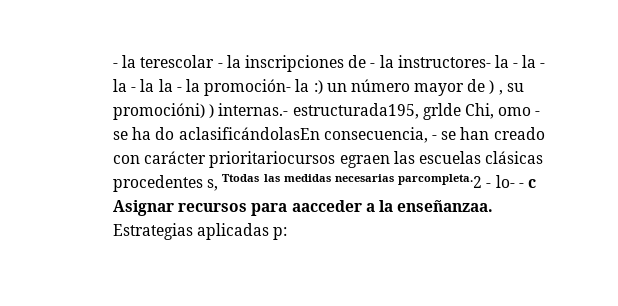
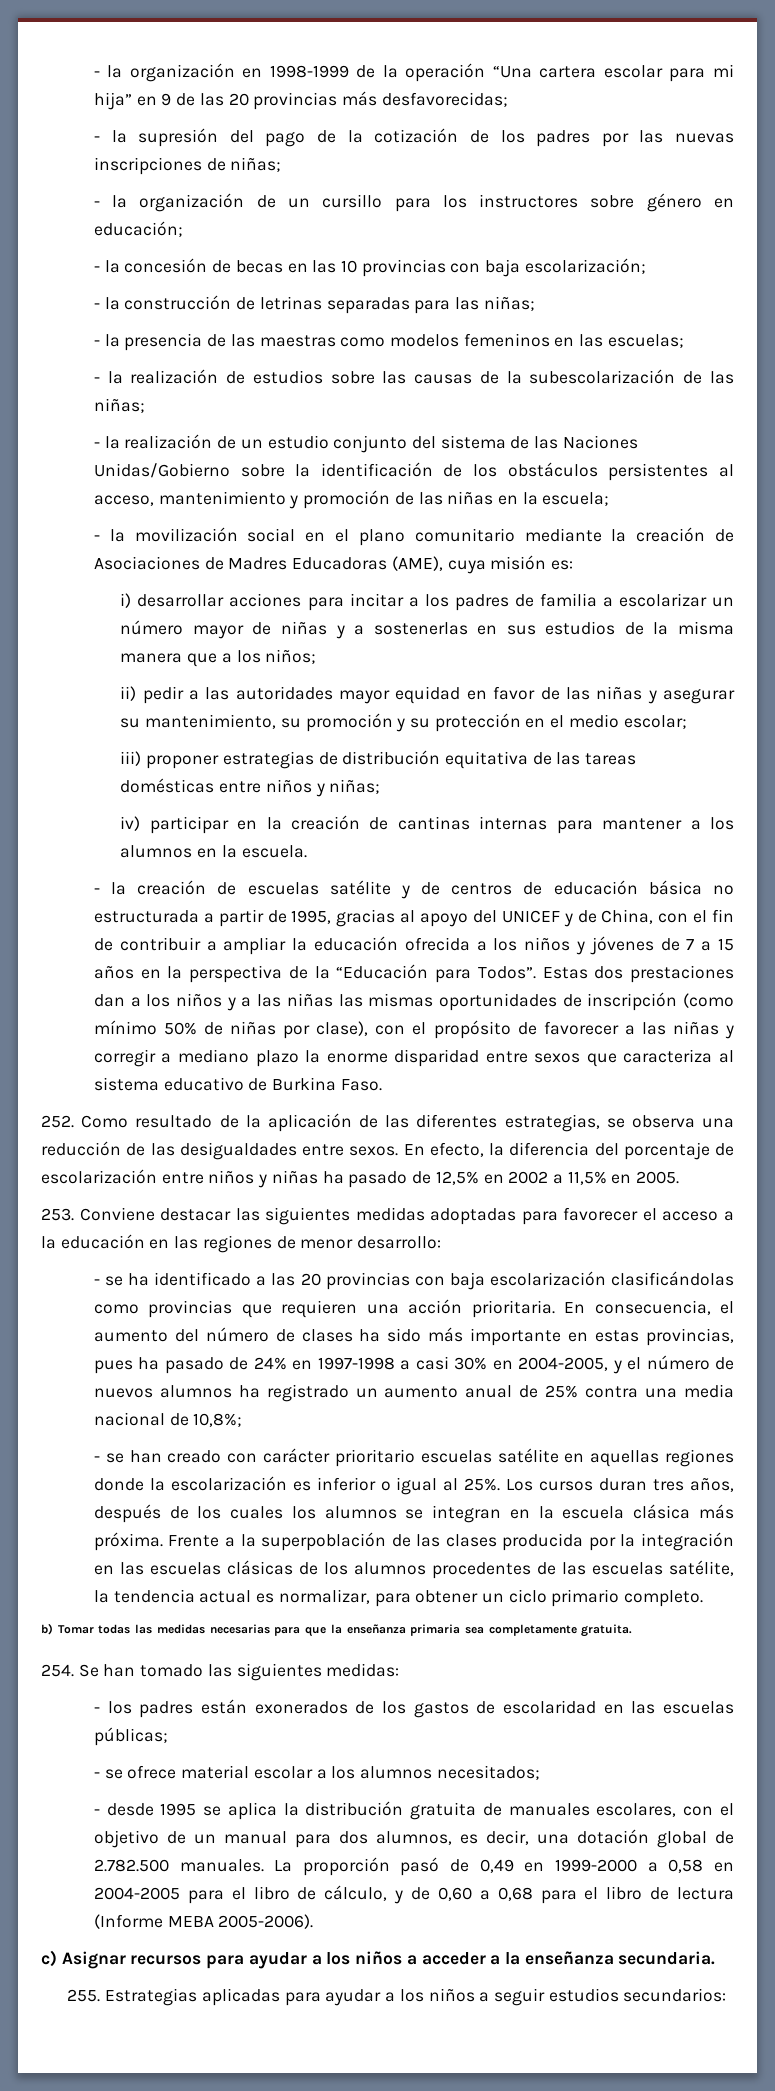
- - la terescolar - la inscripciones de - la instructores- la - la - la - la la - la promoción- la :) un número mayor de ) , su promocióni) ) internas.- estructurada195, grlde Chi, omo - se ha do aclasificándolasEn consecuencia, - se han creado con carácter prioritariocursos egraen las escuelas clásicas procedentes s, Ttodas las medidas necesarias parcompleta.2 - lo- - c Asignar recursos para aacceder a la enseñanzaa. Estrategias aplicadas p:
+ - la organización en 1998-1999 de la operación “Una cartera escolar para mi hija” en 9 de las 20 provincias más desfavorecidas;
+ - la supresión del pago de la cotización de los padres por las nuevas inscripciones de niñas;
+ - la organización de un cursillo para los instructores sobre género en educación;
+ - la concesión de becas en las 10 provincias con baja escolarización;
+ - la construcción de letrinas separadas para las niñas;
+ - la presencia de las maestras como modelos femeninos en las escuelas;
+ - la realización de estudios sobre las causas de la subescolarización de las niñas;
+ - la realización de un estudio conjunto del sistema de las Naciones Unidas/Gobierno sobre la identificación de los obstáculos persistentes al acceso, mantenimiento y promoción de las niñas en la escuela;
+ - la movilización social en el plano comunitario mediante la creación de Asociaciones de Madres Educadoras (AME), cuya misión es:
+ i) desarrollar acciones para incitar a los padres de familia a escolarizar un número mayor de niñas y a sostenerlas en sus estudios de la misma manera que a los niños;
+ ii) pedir a las autoridades mayor equidad en favor de las niñas y asegurar su mantenimiento, su promoción y su protección en el medio escolar;
+ iii) proponer estrategias de distribución equitativa de las tareas domésticas entre niños y niñas;
+ iv) participar en la creación de cantinas internas para mantener a los alumnos en la escuela.
+ - la creación de escuelas satélite y de centros de educación básica no estructurada a partir de 1995, gracias al apoyo del UNICEF y de China, con el fin de contribuir a ampliar la educación ofrecida a los niños y jóvenes de 7 a 15 años en la perspectiva de la “Educación para Todos”. Estas dos prestaciones dan a los niños y a las niñas las mismas oportunidades de inscripción (como mínimo 50% de niñas por clase), con el propósito de favorecer a las niñas y corregir a mediano plazo la enorme disparidad entre sexos que caracteriza al sistema educativo de Burkina Faso.
+ 252. Como resultado de la aplicación de las diferentes estrategias, se observa una reducción de las desigualdades entre sexos. En efecto, la diferencia del porcentaje de escolarización entre niños y niñas ha pasado de 12,5% en 2002 a 11,5% en 2005.
+ 253. Conviene destacar las siguientes medidas adoptadas para favorecer el acceso a la educación en las regiones de menor desarrollo:
+ - se ha identificado a las 20 provincias con baja escolarización clasificándolas como provincias que requieren una acción prioritaria. En consecuencia, el aumento del número de clases ha sido más importante en estas provincias, pues ha pasado de 24% en 1997-1998 a casi 30% en 2004-2005, y el número de nuevos alumnos ha registrado un aumento anual de 25% contra una media nacional de 10,8%;
+ - se han creado con carácter prioritario escuelas satélite en aquellas regiones donde la escolarización es inferior o igual al 25%. Los cursos duran tres años, después de los cuales los alumnos se integran en la escuela clásica más próxima. Frente a la superpoblación de las clases producida por la integración en las escuelas clásicas de los alumnos procedentes de las escuelas satélite, la tendencia actual es normalizar, para obtener un ciclo primario completo.
+ b) Tomar todas las medidas necesarias para que la enseñanza primaria sea completamente gratuita.
+ 254. Se han tomado las siguientes medidas:
+ - los padres están exonerados de los gastos de escolaridad en las escuelas públicas;
+ - se ofrece material escolar a los alumnos necesitados;
+ - desde 1995 se aplica la distribución gratuita de manuales escolares, con el objetivo de un manual para dos alumnos, es decir, una dotación global de 2.782.500 manuales. La proporción pasó de 0,49 en 1999-2000 a 0,58 en 2004-2005 para el libro de cálculo, y de 0,60 a 0,68 para el libro de lectura (Informe MEBA 2005-2006).
+ c) Asignar recursos para ayudar a los niños a acceder a la enseñanza secundaria.
+ 255. Estrategias aplicadas para ayudar a los niños a seguir estudios secundarios:

